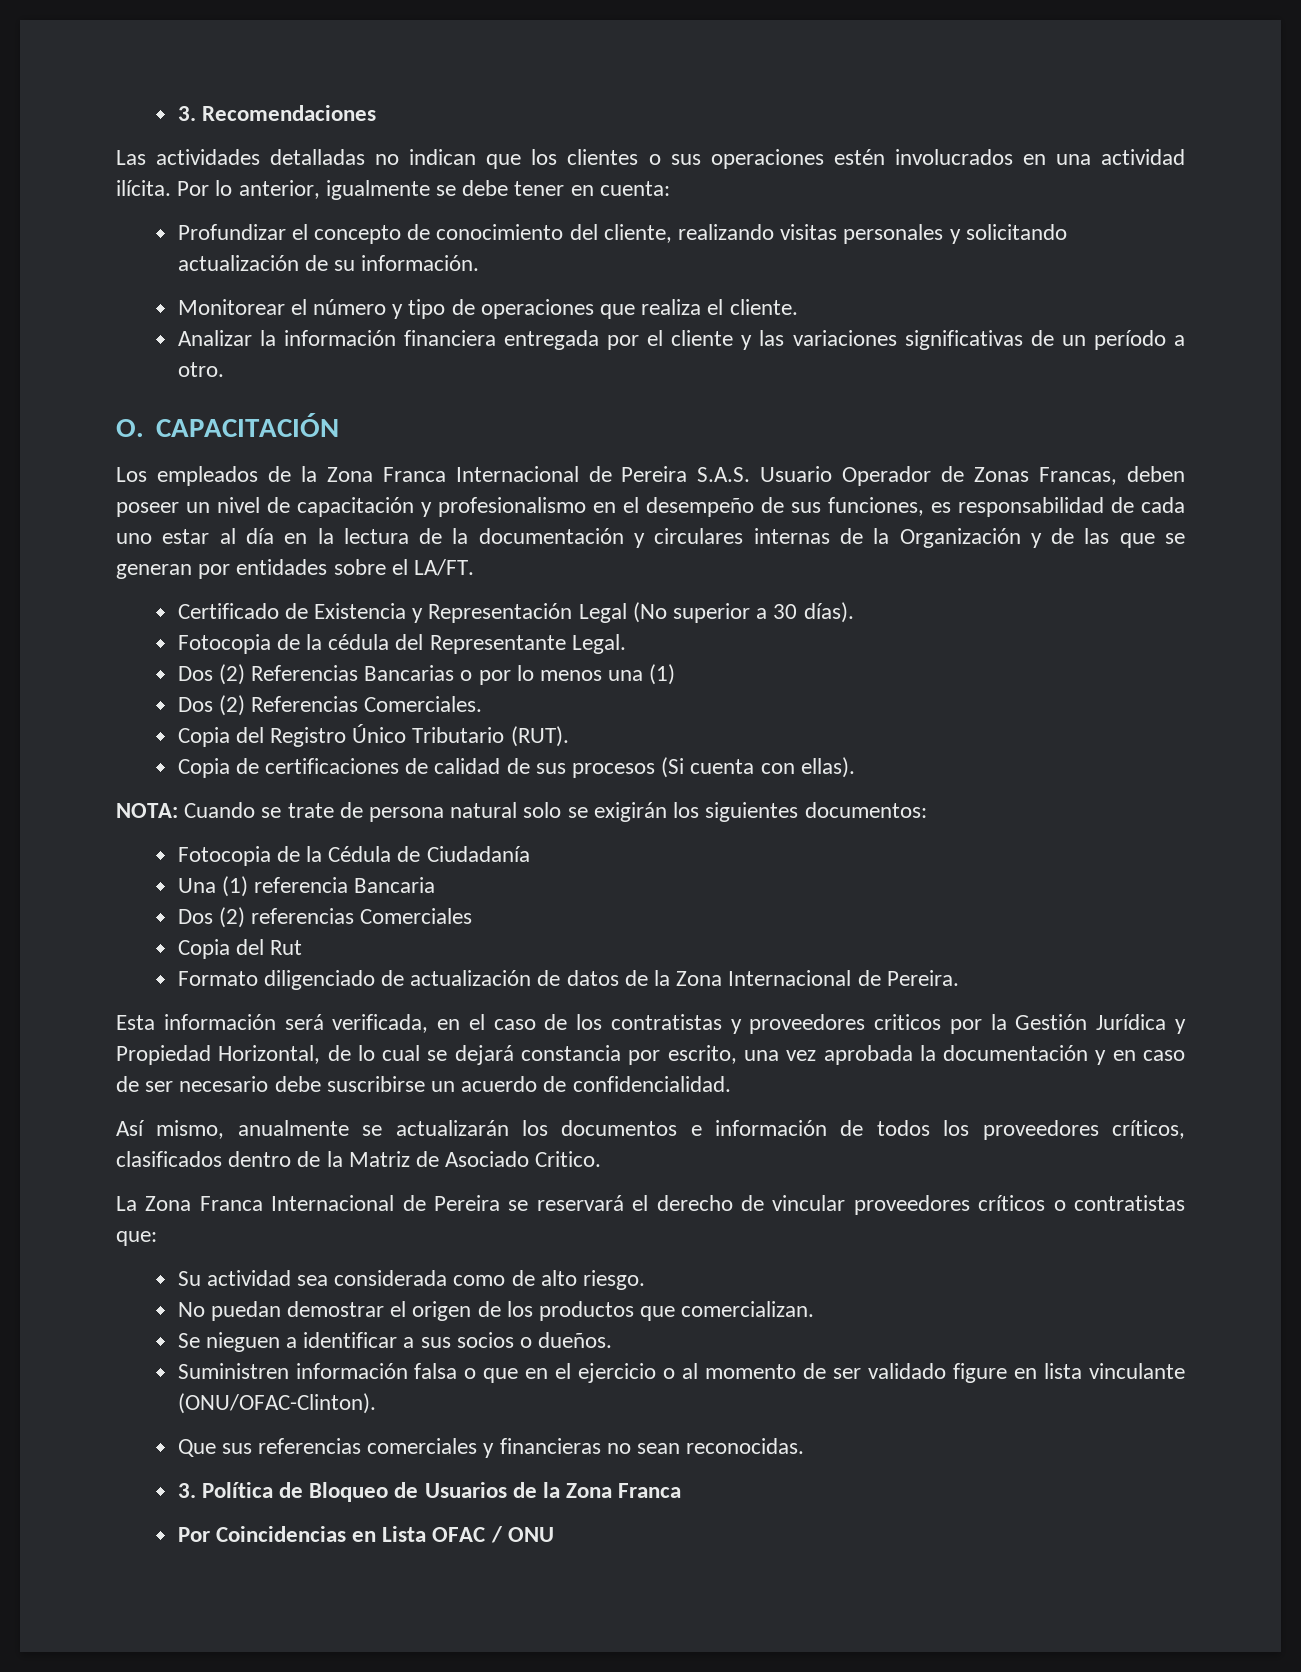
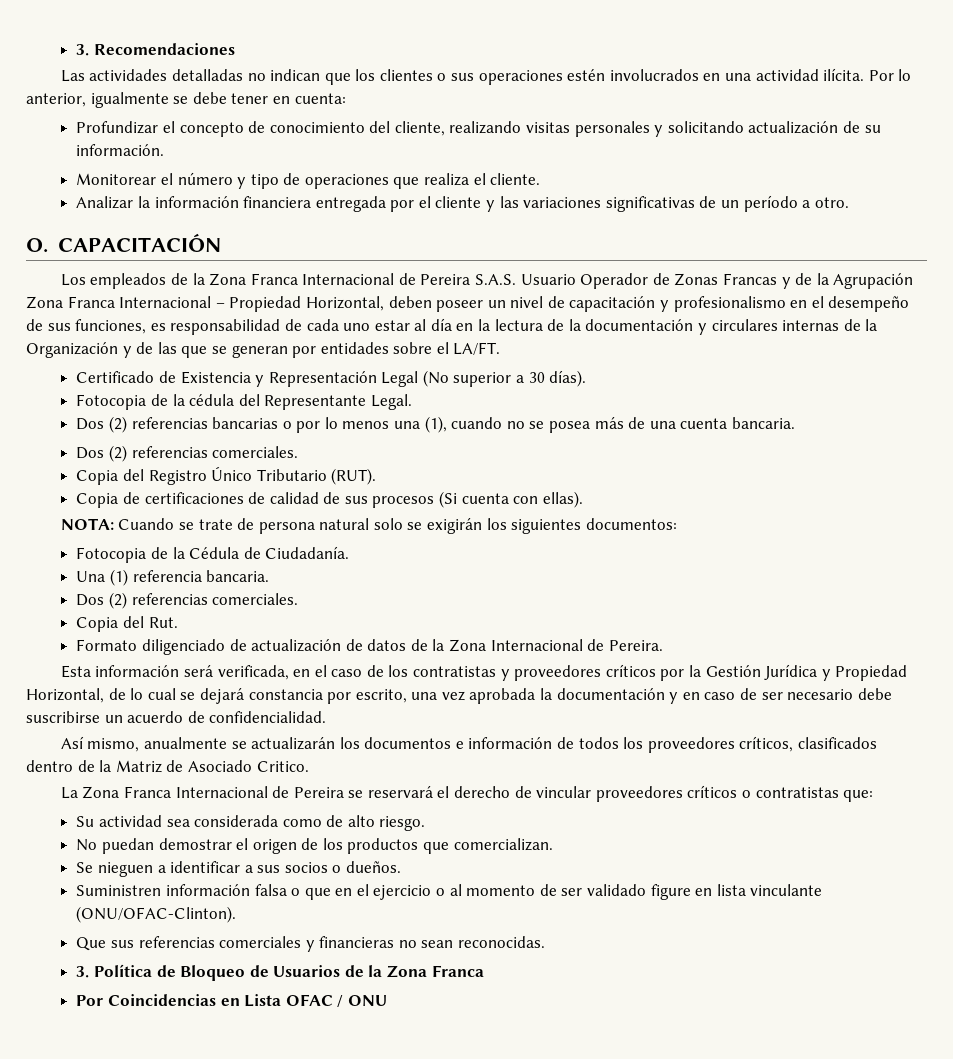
- Los empleados de la Zona Franca Internacional de Pereira S.A.S. Usuario Operador de Zonas Francas, deben poseer un nivel de capacitación y profesionalismo en el desempeño de sus funciones, es responsabilidad de cada uno estar al día en la lectura de la documentación y circulares internas de la Organización y de las que se generan por entidades sobre el LA/FT.
+ Los empleados de la Zona Franca Internacional de Pereira S.A.S. Usuario Operador de Zonas Francas y de la Agrupación Zona Franca Internacional – Propiedad Horizontal, deben poseer un nivel de capacitación y profesionalismo en el desempeño de sus funciones, es responsabilidad de cada uno estar al día en la lectura de la documentación y circulares internas de la Organización y de las que se generan por entidades sobre el LA/FT.
- Dos (2) Referencias Bancarias o por lo menos una (1)
- Dos (2) Referencias Comerciales.
+ Dos (2) referencias bancarias o por lo menos una (1), cuando no se posea más de una cuenta bancaria.
+ Dos (2) referencias comerciales.
- Fotocopia de la Cédula de Ciudadanía
+ Fotocopia de la Cédula de Ciudadanía.
- Una (1) referencia Bancaria
- Dos (2) referencias Comerciales
- Copia del Rut
+ Una (1) referencia bancaria.
+ Dos (2) referencias comerciales.
+ Copia del Rut.
- Esta información será verificada, en el caso de los contratistas y proveedores criticos por la Gestión Jurídica y Propiedad Horizontal, de lo cual se dejará constancia por escrito, una vez aprobada la documentación y en caso de ser necesario debe suscribirse un acuerdo de confidencialidad.
+ Esta información será verificada, en el caso de los contratistas y proveedores críticos por la Gestión Jurídica y Propiedad Horizontal, de lo cual se dejará constancia por escrito, una vez aprobada la documentación y en caso de ser necesario debe suscribirse un acuerdo de confidencialidad.

